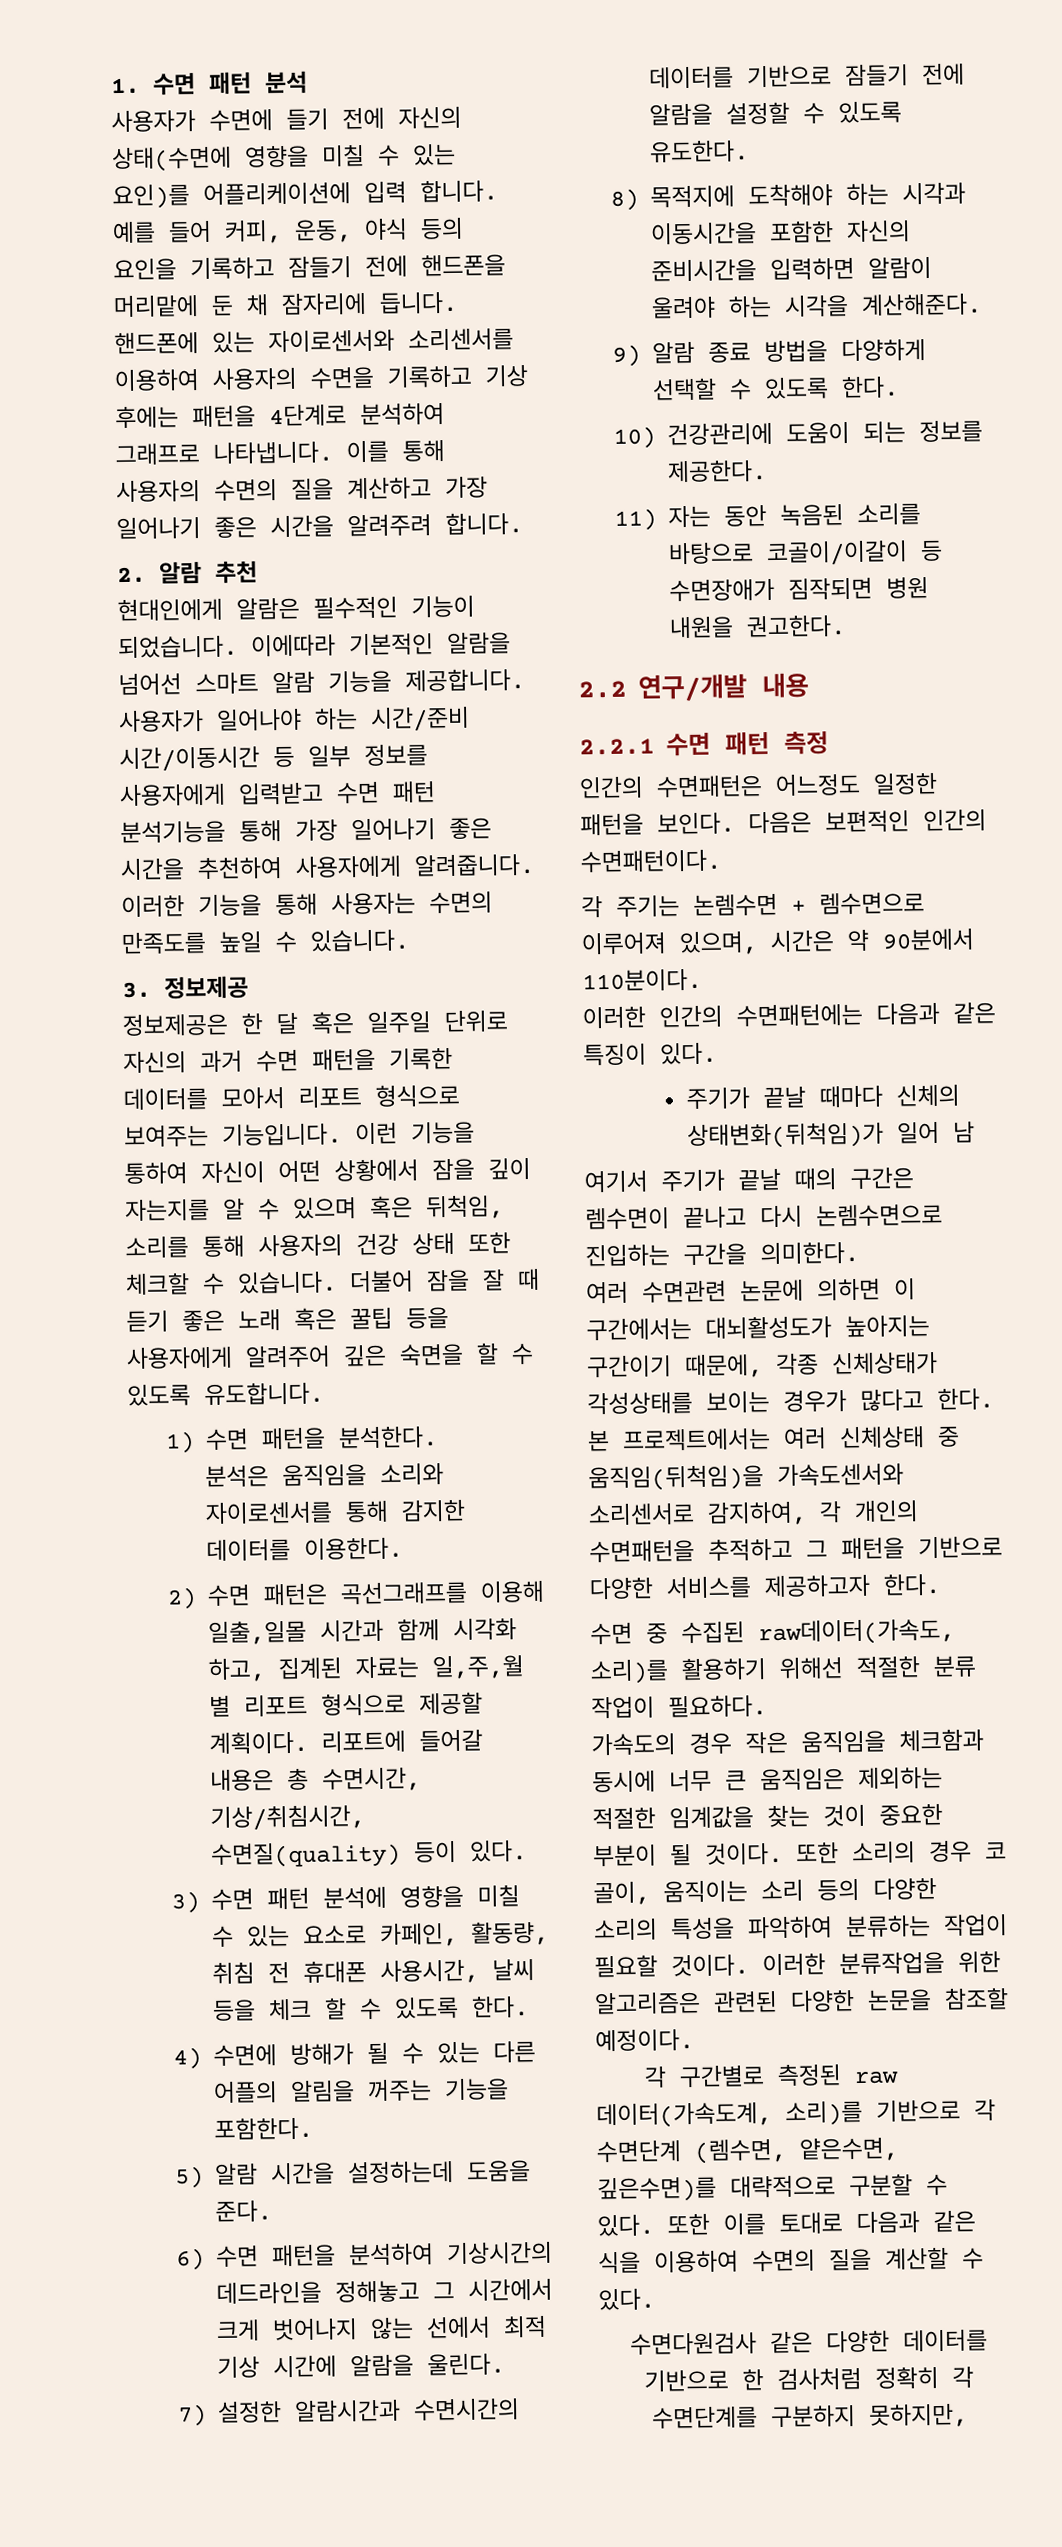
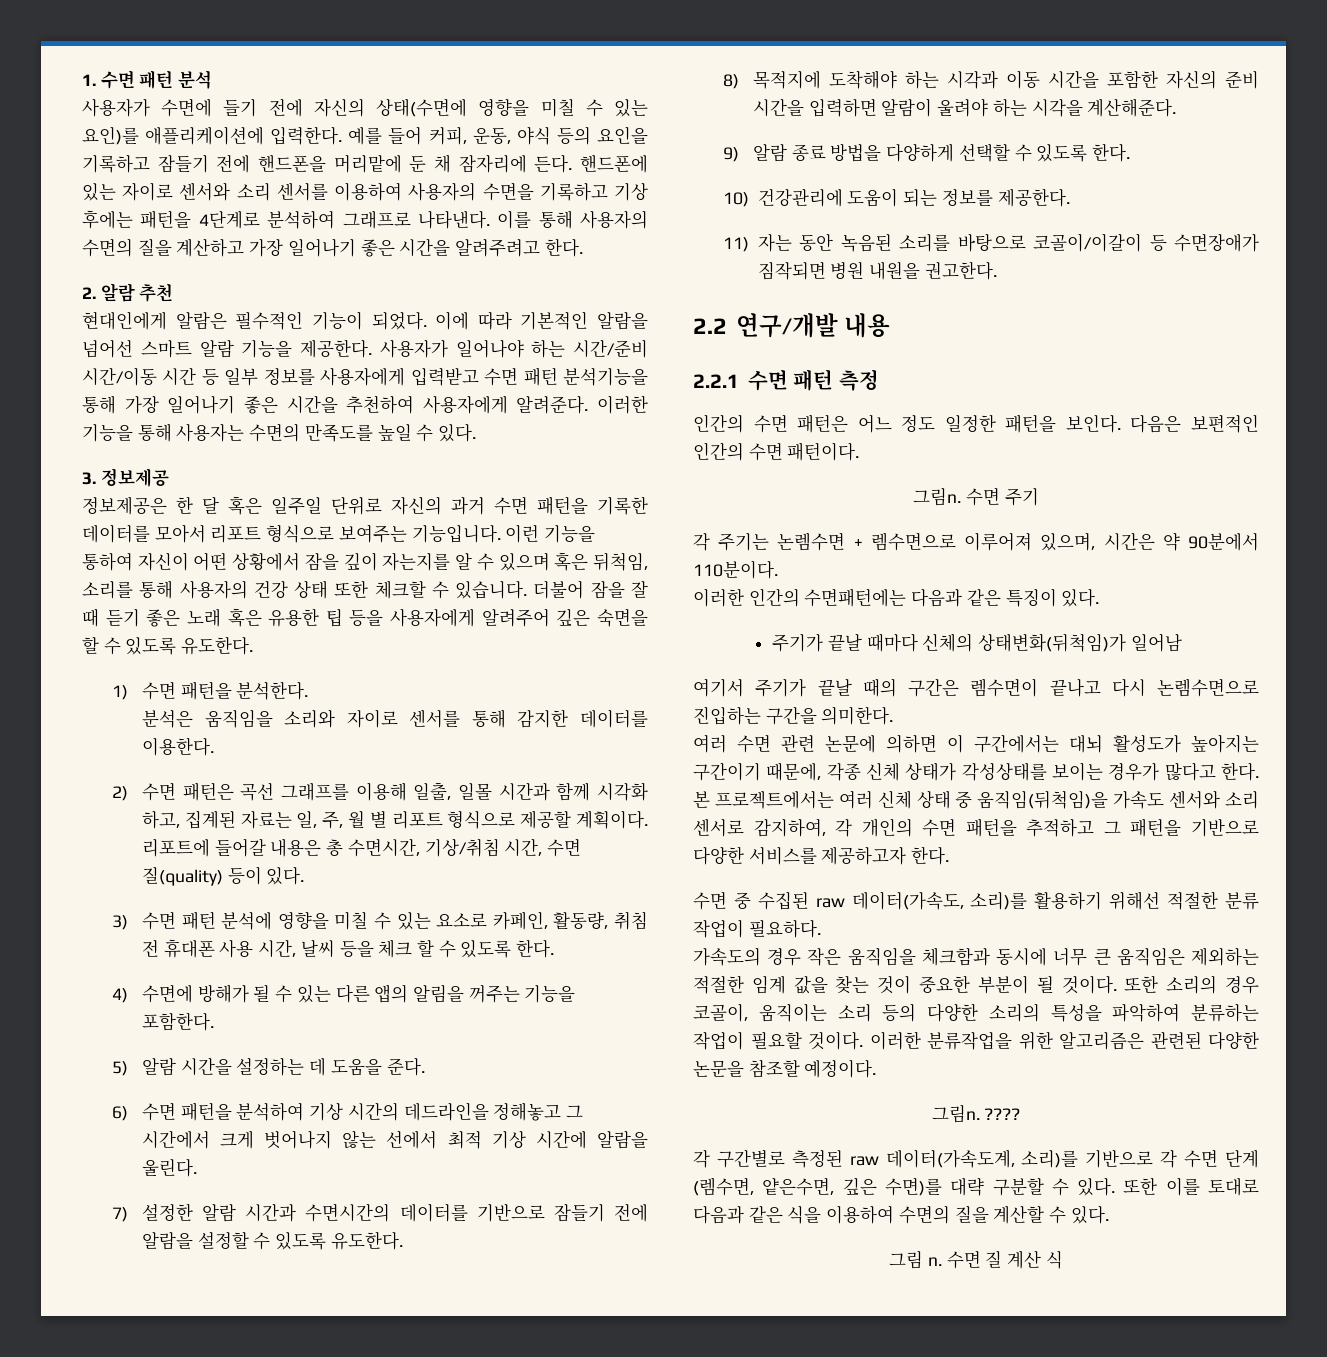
- 사용자가 수면에 들기 전에 자신의 상태(수면에 영향을 미칠 수 있는 요인)를 어플리케이션에 입력 합니다.
+ 사용자가 수면에 들기 전에 자신의 상태(수면에 영향을 미칠 수 있는 요인)를 애플리케이션에 입력한다.
- 예를 들어 커피, 운동, 야식 등의 요인을 기록하고 잠들기 전에 핸드폰을 머리맡에 둔 채 잠자리에 듭니다.
+ 예를 들어 커피, 운동, 야식 등의 요인을 기록하고 잠들기 전에 핸드폰을 머리맡에 둔 채 잠자리에 든다.
- 핸드폰에 있는 자이로센서와 소리센서를 이용하여 사용자의 수면을 기록하고 기상 후에는 패턴을 4단계로 분석하여 그래프로 나타냅니다.
+ 핸드폰에 있는 자이로 센서와 소리 센서를 이용하여 사용자의 수면을 기록하고 기상 후에는 패턴을 4단계로 분석하여 그래프로 나타낸다.
- 이를 통해 사용자의 수면의 질을 계산하고 가장 일어나기 좋은 시간을 알려주려 합니다.
+ 이를 통해 사용자의 수면의 질을 계산하고 가장 일어나기 좋은 시간을 알려주려고 한다.
- 현대인에게 알람은 필수적인 기능이 되었습니다. 이에따라 기본적인 알람을 넘어선 스마트 알람 기능을 제공합니다.
+ 현대인에게 알람은 필수적인 기능이 되었다. 이에 따라 기본적인 알람을 넘어선 스마트 알람 기능을 제공한다.
- 사용자가 일어나야 하는 시간/준비 시간/이동시간 등 일부 정보를 사용자에게 입력받고 수면 패턴 분석기능을 통해 가장 일어나기 좋은 시간을 추천하여 사용자에게 알려줍니다.
+ 사용자가 일어나야 하는 시간/준비 시간/이동 시간 등 일부 정보를 사용자에게 입력받고 수면 패턴 분석기능을 통해 가장 일어나기 좋은 시간을 추천하여 사용자에게 알려준다.
- 이러한 기능을 통해 사용자는 수면의 만족도를 높일 수 있습니다.
+ 이러한 기능을 통해 사용자는 수면의 만족도를 높일 수 있다.
- 더불어 잠을 잘 때 듣기 좋은 노래 혹은 꿀팁 등을 사용자에게 알려주어 깊은 숙면을 할 수 있도록 유도합니다.
+ 더불어 잠을 잘 때 듣기 좋은 노래 혹은 유용한 팁 등을 사용자에게 알려주어 깊은 숙면을 할 수 있도록 유도한다.
- 분석은 움직임을 소리와 자이로센서를 통해 감지한 데이터를 이용한다.
+ 분석은 움직임을 소리와 자이로 센서를 통해 감지한 데이터를 이용한다.
- 2) 수면 패턴은 곡선그래프를 이용해 일출,일몰 시간과 함께 시각화 하고, 집계된 자료는 일,주,월 별 리포트 형식으로 제공할 계획이다.
+ 2) 수면 패턴은 곡선 그래프를 이용해 일출, 일몰 시간과 함께 시각화 하고, 집계된 자료는 일, 주, 월 별 리포트 형식으로 제공할 계획이다.
- 리포트에 들어갈 내용은 총 수면시간, 기상/취침시간, 수면질(quality) 등이 있다.
+ 리포트에 들어갈 내용은 총 수면시간, 기상/취침 시간, 수면 질(quality) 등이 있다.
- 3) 수면 패턴 분석에 영향을 미칠 수 있는 요소로 카페인, 활동량, 취침 전 휴대폰 사용시간, 날씨 등을 체크 할 수 있도록 한다.
+ 3) 수면 패턴 분석에 영향을 미칠 수 있는 요소로 카페인, 활동량, 취침 전 휴대폰 사용 시간, 날씨 등을 체크 할 수 있도록 한다.
- 4) 수면에 방해가 될 수 있는 다른 어플의 알림을 꺼주는 기능을 포함한다.
+ 4) 수면에 방해가 될 수 있는 다른 앱의 알림을 꺼주는 기능을 포함한다.
- 5) 알람 시간을 설정하는데 도움을 준다.
+ 5) 알람 시간을 설정하는 데 도움을 준다.
- 6) 수면 패턴을 분석하여 기상시간의 데드라인을 정해놓고 그 시간에서 크게 벗어나지 않는 선에서 최적 기상 시간에 알람을 울린다.
+ 6) 수면 패턴을 분석하여 기상 시간의 데드라인을 정해놓고 그 시간에서 크게 벗어나지 않는 선에서 최적 기상 시간에 알람을 울린다.
- 7) 설정한 알람시간과 수면시간의 데이터를 기반으로 잠들기 전에 알람을 설정할 수 있도록 유도한다.
+ 7) 설정한 알람 시간과 수면시간의 데이터를 기반으로 잠들기 전에 알람을 설정할 수 있도록 유도한다.
- 8) 목적지에 도착해야 하는 시각과 이동시간을 포함한 자신의 준비시간을 입력하면 알람이 울려야 하는 시각을 계산해준다.
+ 8) 목적지에 도착해야 하는 시각과 이동 시간을 포함한 자신의 준비 시간을 입력하면 알람이 울려야 하는 시각을 계산해준다.
- 인간의 수면패턴은 어느정도 일정한 패턴을 보인다.
+ 인간의 수면 패턴은 어느 정도 일정한 패턴을 보인다.
- 다음은 보편적인 인간의 수면패턴이다.
+ 다음은 보편적인 인간의 수면 패턴이다.
+ 그림n. 수면 주기
- 주기가 끝날 때마다 신체의 상태변화(뒤척임)가 일어 남
+ 주기가 끝날 때마다 신체의 상태변화(뒤척임)가 일어남
- 여러 수면관련 논문에 의하면 이 구간에서는 대뇌활성도가 높아지는 구간이기 때문에, 각종 신체상태가 각성상태를 보이는 경우가 많다고 한다.
+ 여러 수면 관련 논문에 의하면 이 구간에서는 대뇌 활성도가 높아지는 구간이기 때문에, 각종 신체 상태가 각성상태를 보이는 경우가 많다고 한다.
- 본 프로젝트에서는 여러 신체상태 중 움직임(뒤척임)을 가속도센서와 소리센서로 감지하여, 각 개인의 수면패턴을 추적하고 그 패턴을 기반으로 다양한 서비스를 제공하고자 한다.
+ 본 프로젝트에서는 여러 신체 상태 중 움직임(뒤척임)을 가속도 센서와 소리 센서로 감지하여, 각 개인의 수면 패턴을 추적하고 그 패턴을 기반으로 다양한 서비스를 제공하고자 한다.
- 수면 중 수집된 raw데이터(가속도, 소리)를 활용하기 위해선 적절한 분류 작업이 필요하다.
+ 수면 중 수집된 raw 데이터(가속도, 소리)를 활용하기 위해선 적절한 분류 작업이 필요하다.
- 가속도의 경우 작은 움직임을 체크함과 동시에 너무 큰 움직임은 제외하는 적절한 임계값을 찾는 것이 중요한 부분이 될 것이다.
+ 가속도의 경우 작은 움직임을 체크함과 동시에 너무 큰 움직임은 제외하는 적절한 임계 값을 찾는 것이 중요한 부분이 될 것이다.
- 또한 소리의 경우 코 골이, 움직이는 소리 등의 다양한 소리의 특성을 파악하여 분류하는 작업이 필요할 것이다.
+ 또한 소리의 경우 코골이, 움직이는 소리 등의 다양한 소리의 특성을 파악하여 분류하는 작업이 필요할 것이다.
+ 그림n. ????
- 각 구간별로 측정된 raw 데이터(가속도계, 소리)를 기반으로 각 수면단계 (렘수면, 얕은수면, 깊은수면)를 대략적으로 구분할 수 있다.
+ 각 구간별로 측정된 raw 데이터(가속도계, 소리)를 기반으로 각 수면 단계 (렘수면, 얕은수면, 깊은 수면)를 대략 구분할 수 있다.
- 수면다원검사 같은 다양한 데이터를 기반으로 한 검사처럼 정확히 각 수면단계를 구분하지 못하지만,
+ 그림 n. 수면 질 계산 식

